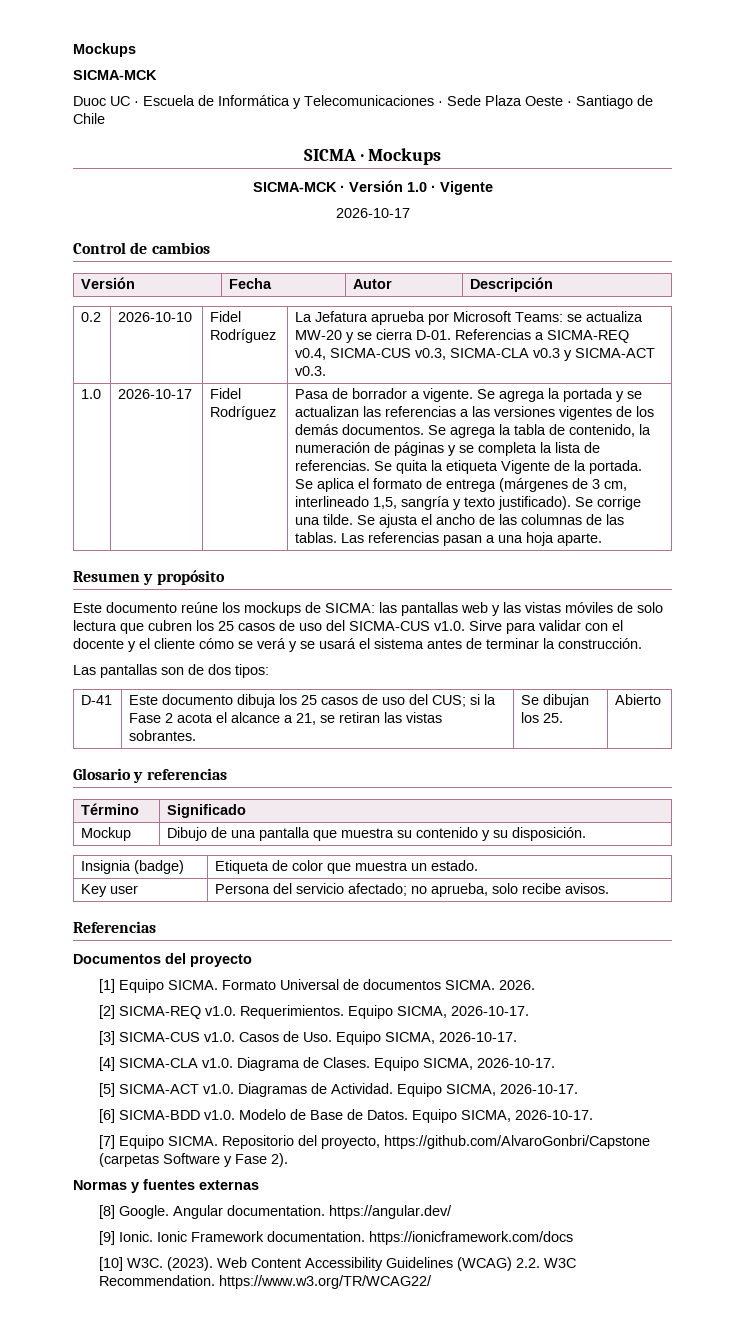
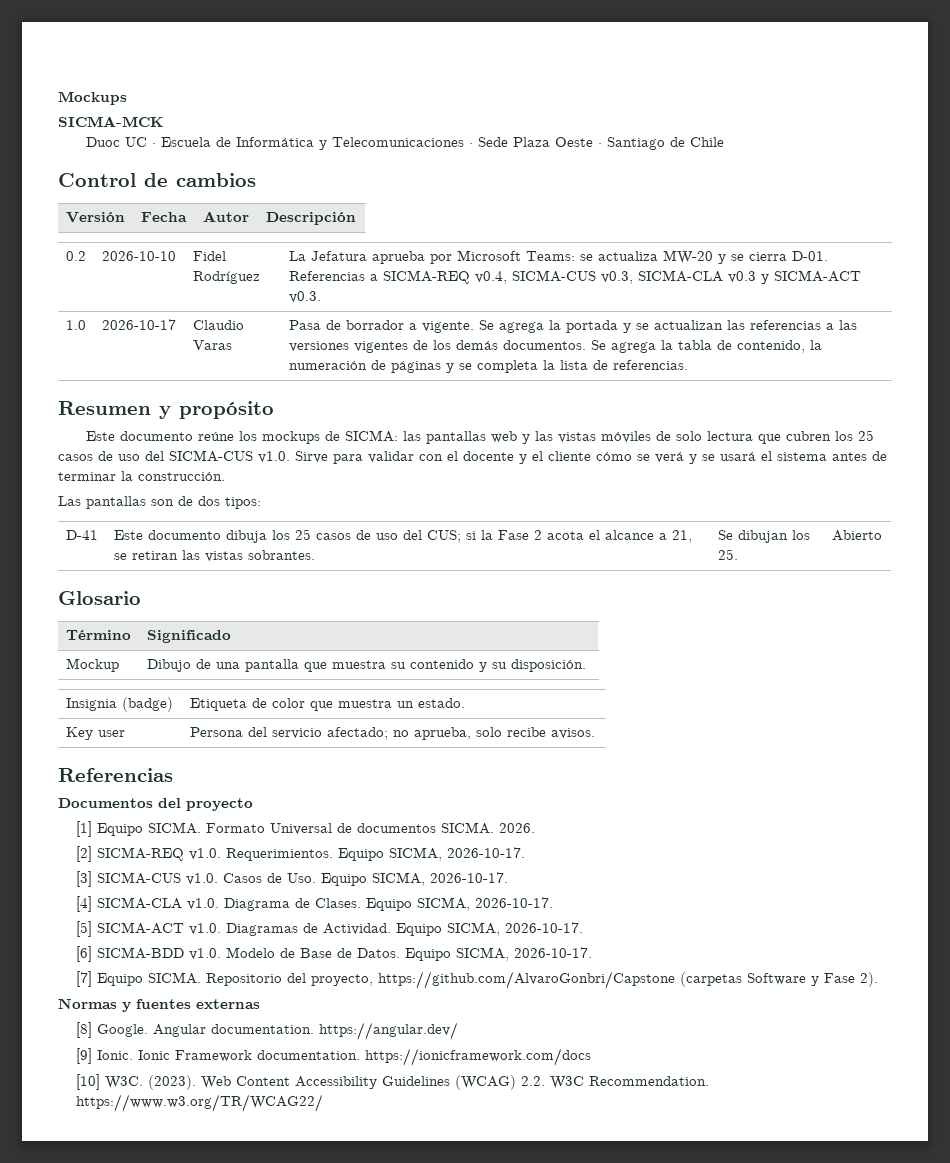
- SICMA · Mockups
- SICMA-MCK · Versión 1.0 · Vigente
- 2026-10-17
- 2026-10-17 | Fidel Rodríguez
+ 2026-10-17 | Claudio Varas
- Se quita la etiqueta Vigente de la portada. Se aplica el formato de entrega (márgenes de 3 cm, interlineado 1,5, sangría y texto justificado). Se corrige una tilde. Se ajusta el ancho de las columnas de las tablas. Las referencias pasan a una hoja aparte.
- Glosario y referencias
+ Glosario

